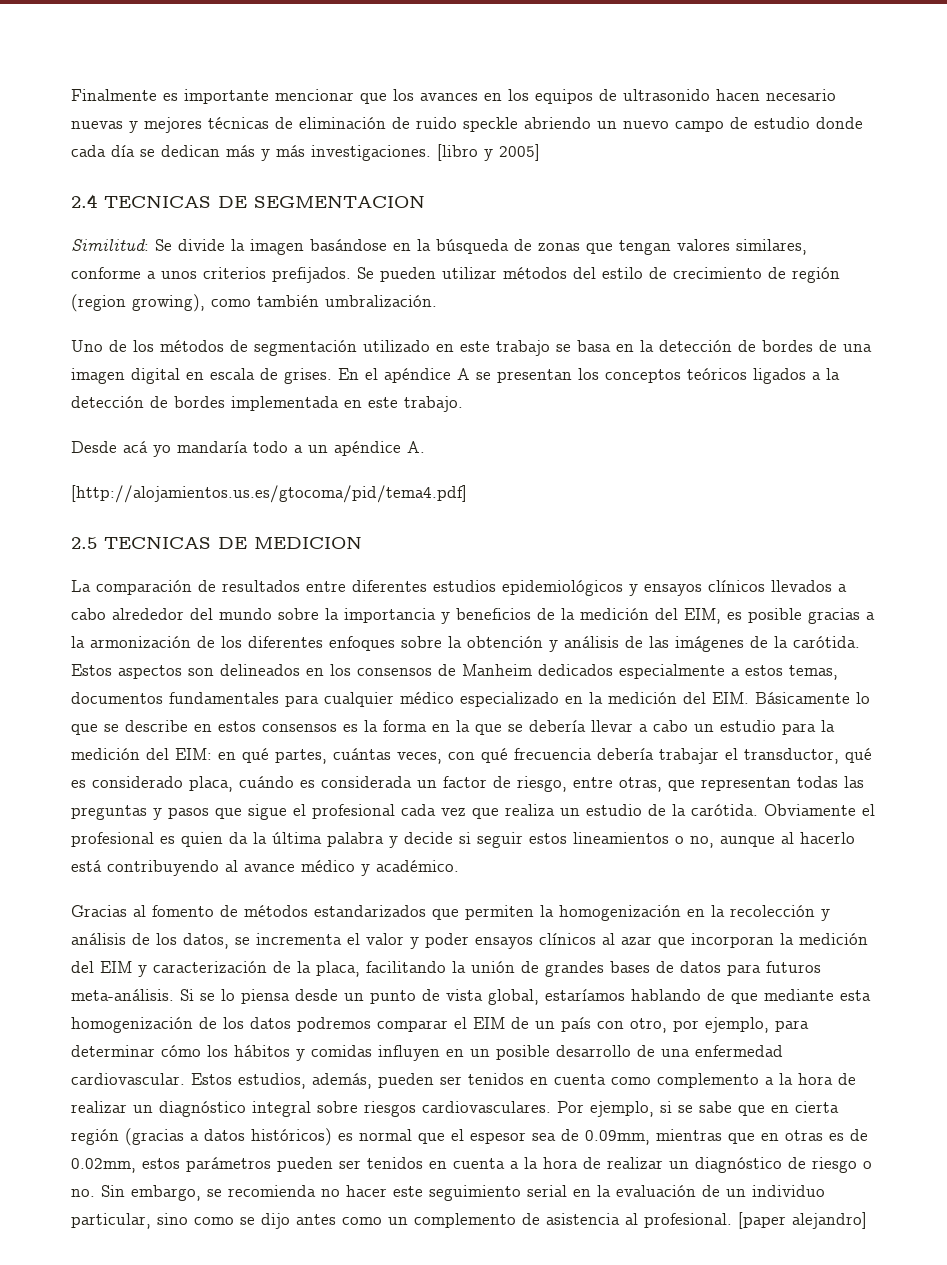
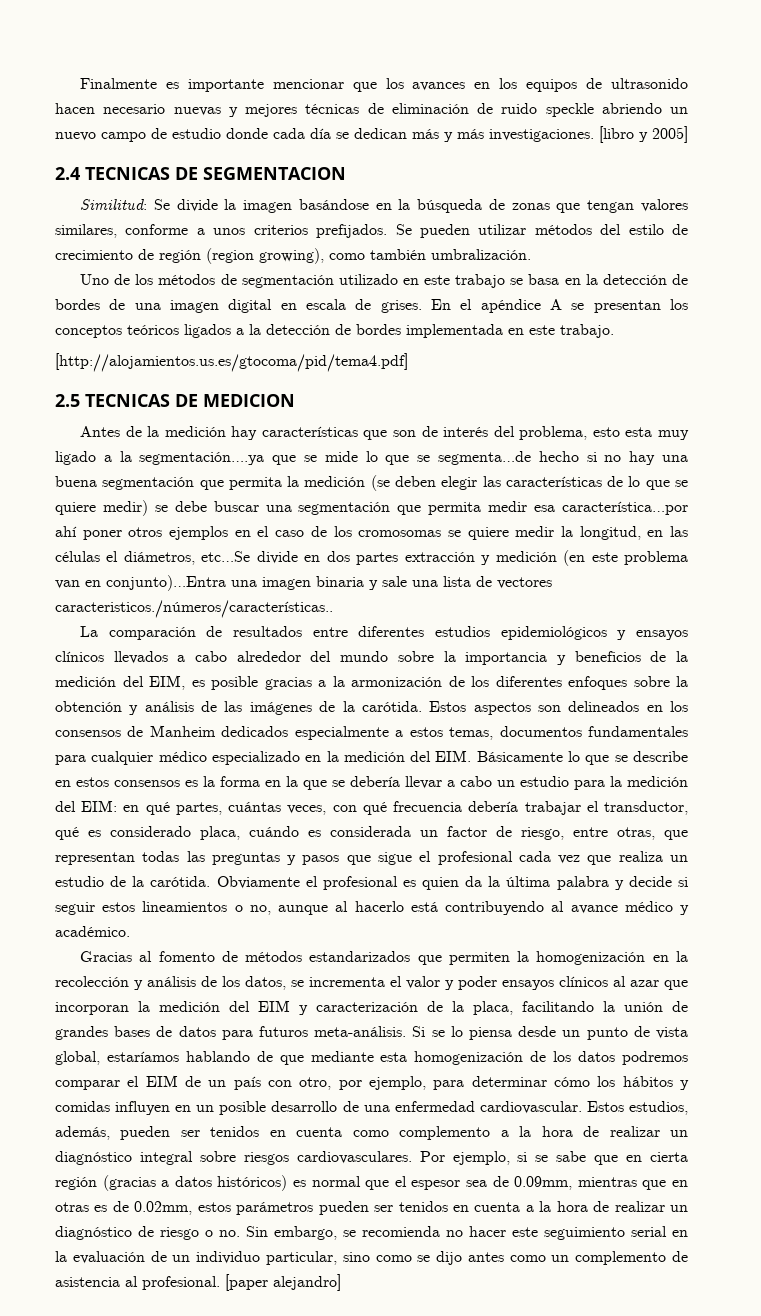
- Desde acá yo mandaría todo a un apéndice A.
+ Antes de la medición hay características que son de interés del problema, esto esta muy ligado a la segmentación….ya que se mide lo que se segmenta…de hecho si no hay una buena segmentación que permita la medición (se deben elegir las características de lo que se quiere medir) se debe buscar una segmentación que permita medir esa característica…por ahí poner otros ejemplos en el caso de los cromosomas se quiere medir la longitud, en las células el diámetros, etc…Se divide en dos partes extracción y medición (en este problema van en conjunto)…Entra una imagen binaria y sale una lista de vectores caracteristicos./números/características..

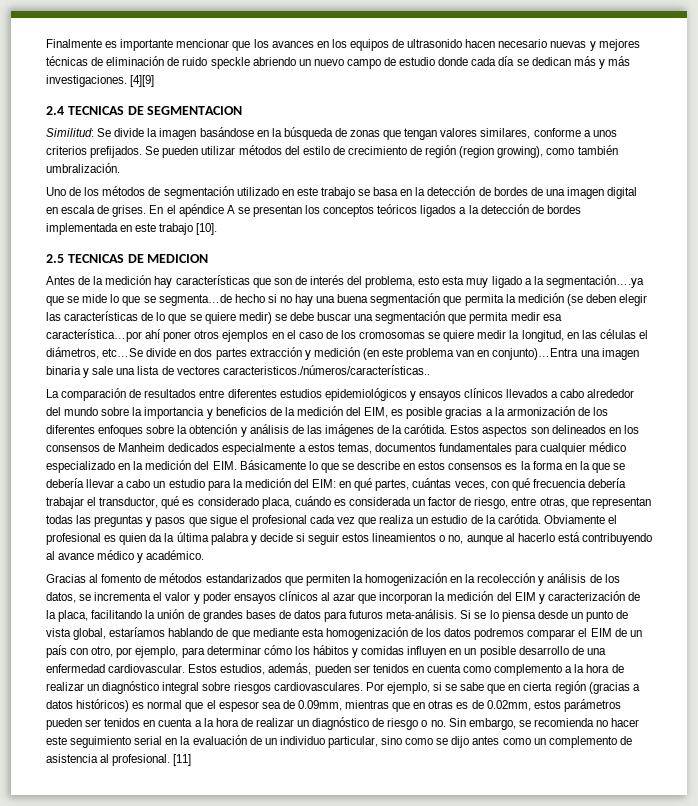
- [libro y 2005]
+ [4][9]
- En el apéndice A se presentan los conceptos teóricos ligados a la detección de bordes implementada en este trabajo.
- [http://alojamientos.us.es/gtocoma/pid/tema4.pdf]
+ En el apéndice A se presentan los conceptos teóricos ligados a la detección de bordes implementada en este trabajo [10].
- [paper alejandro]
+ [11]

